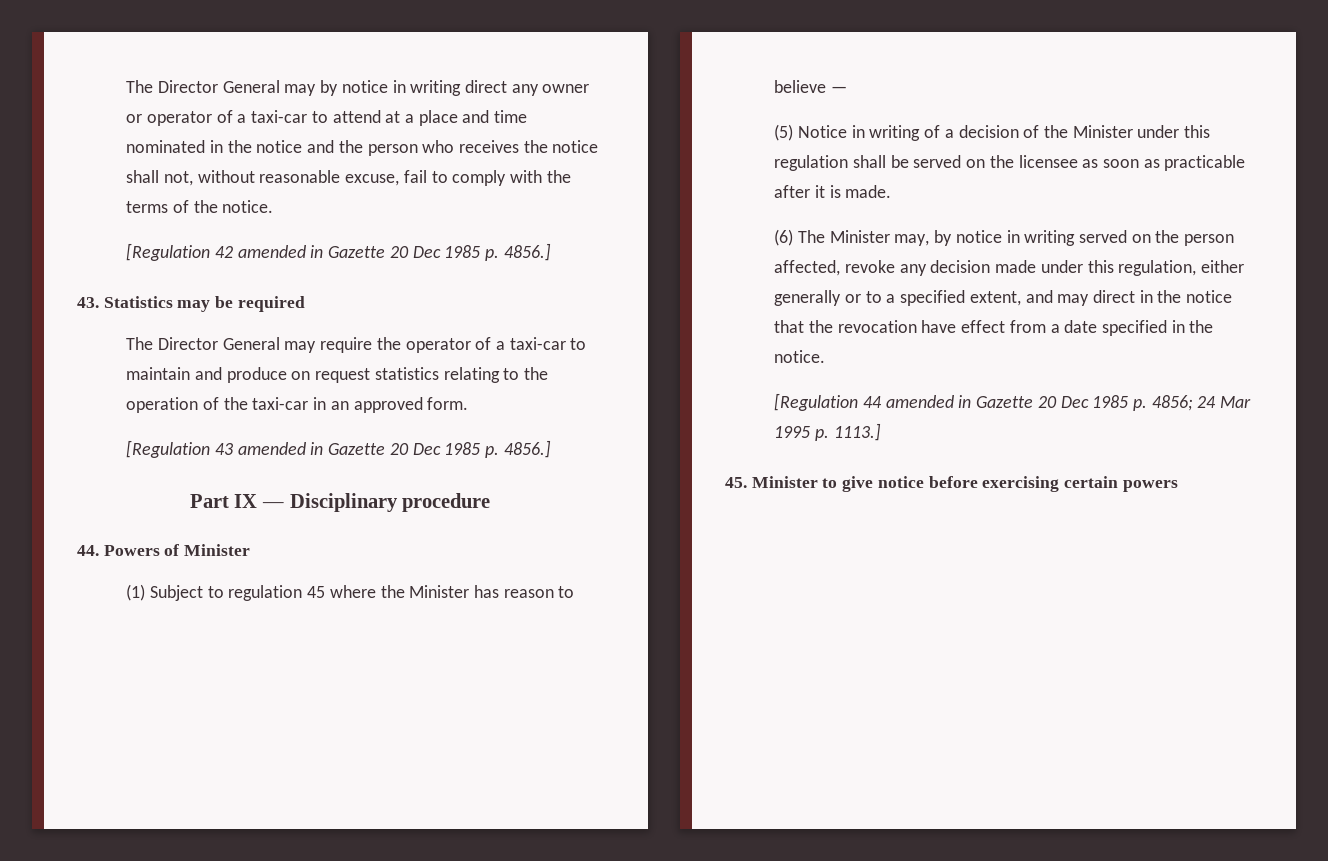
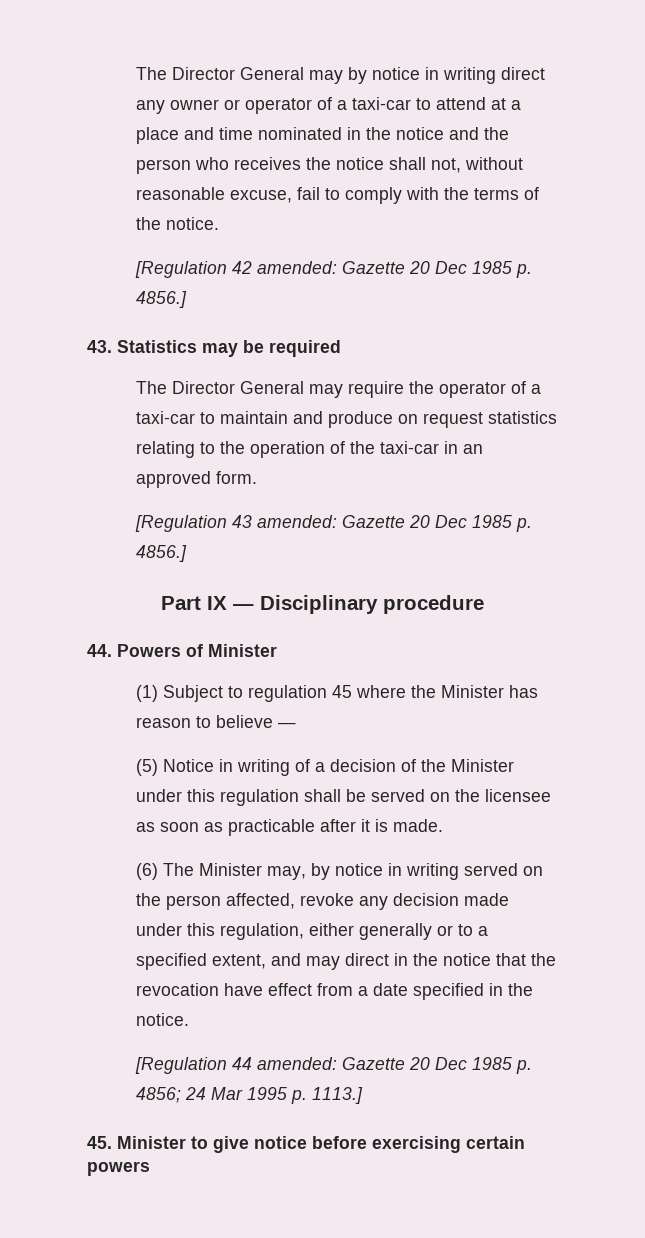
- [Regulation 42 amended in Gazette 20 Dec 1985 p. 4856.]
+ [Regulation 42 amended: Gazette 20 Dec 1985 p. 4856.]
- [Regulation 43 amended in Gazette 20 Dec 1985 p. 4856.]
+ [Regulation 43 amended: Gazette 20 Dec 1985 p. 4856.]
- [Regulation 44 amended in Gazette 20 Dec 1985 p. 4856; 24 Mar 1995 p. 1113.]
+ [Regulation 44 amended: Gazette 20 Dec 1985 p. 4856; 24 Mar 1995 p. 1113.]

